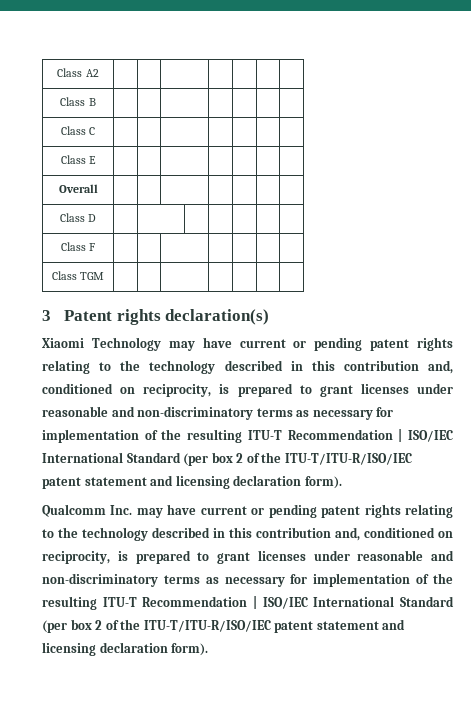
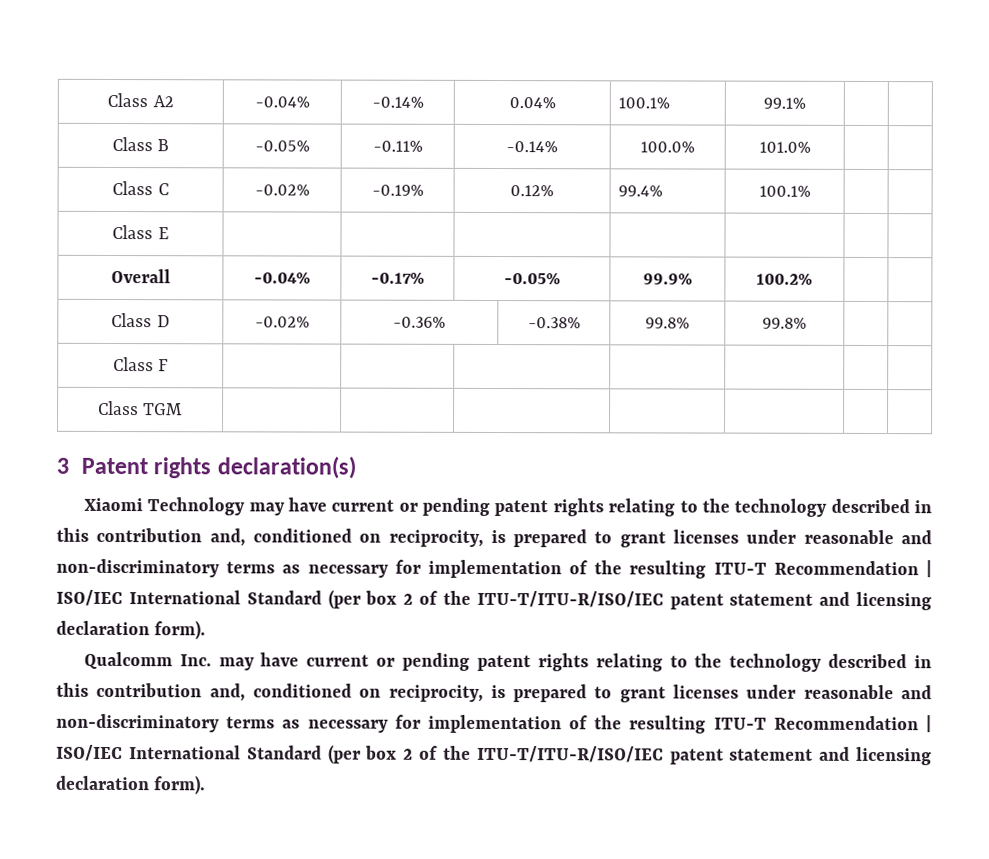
- Class A2 | | | | | | |
- Class B | | | | | | |
- Class C | | | | | | |
+ Class A2 | -0.04% | -0.14% | 0.04% | 100.1% | 99.1% | |
+ Class B | -0.05% | -0.11% | -0.14% | 100.0% | 101.0% | |
+ Class C | -0.02% | -0.19% | 0.12% | 99.4% | 100.1% | |
  Class E | | | | | | |
- Overall | | | | | | |
- Class D | | | | | | |
+ Overall | -0.04% | -0.17% | -0.05% | 99.9% | 100.2% | |
+ Class D | -0.02% | -0.36% | -0.38% | 99.8% | 99.8% | |

